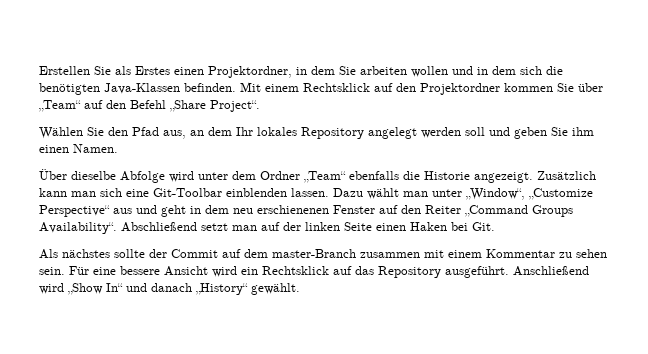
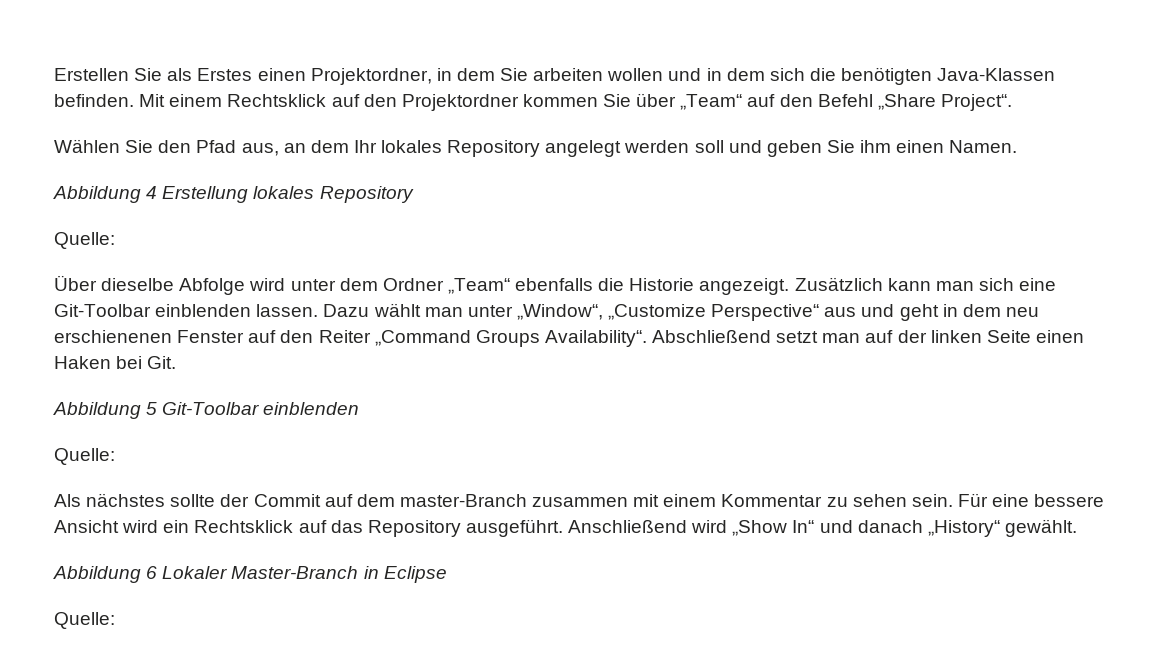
+ Abbildung 4 Erstellung lokales Repository
+ Quelle:
+ Abbildung 5 Git-Toolbar einblenden
+ Quelle:
+ Abbildung 6 Lokaler Master-Branch in Eclipse
+ Quelle:

